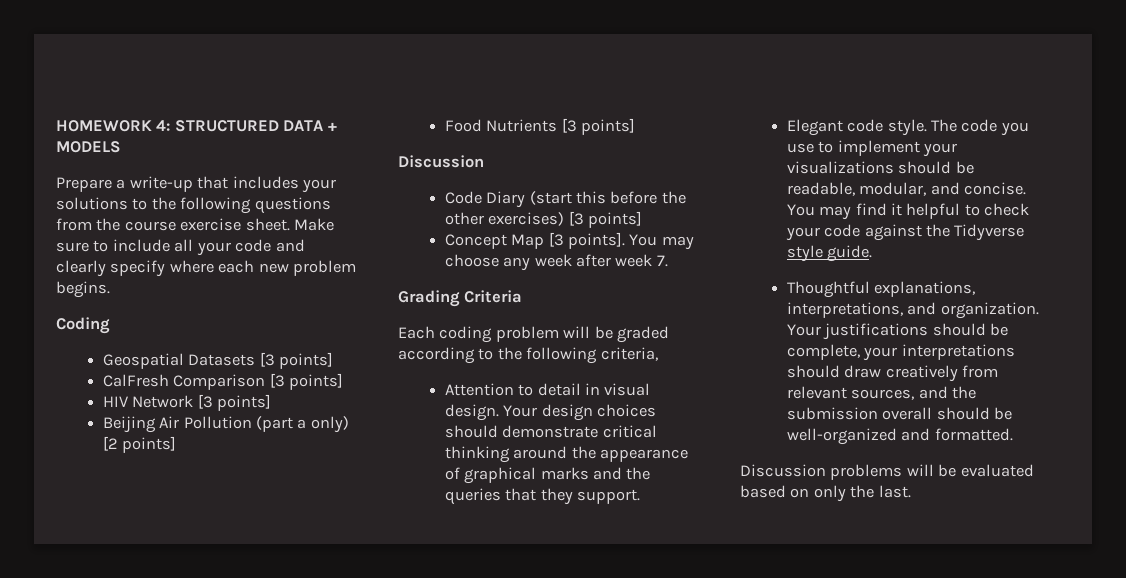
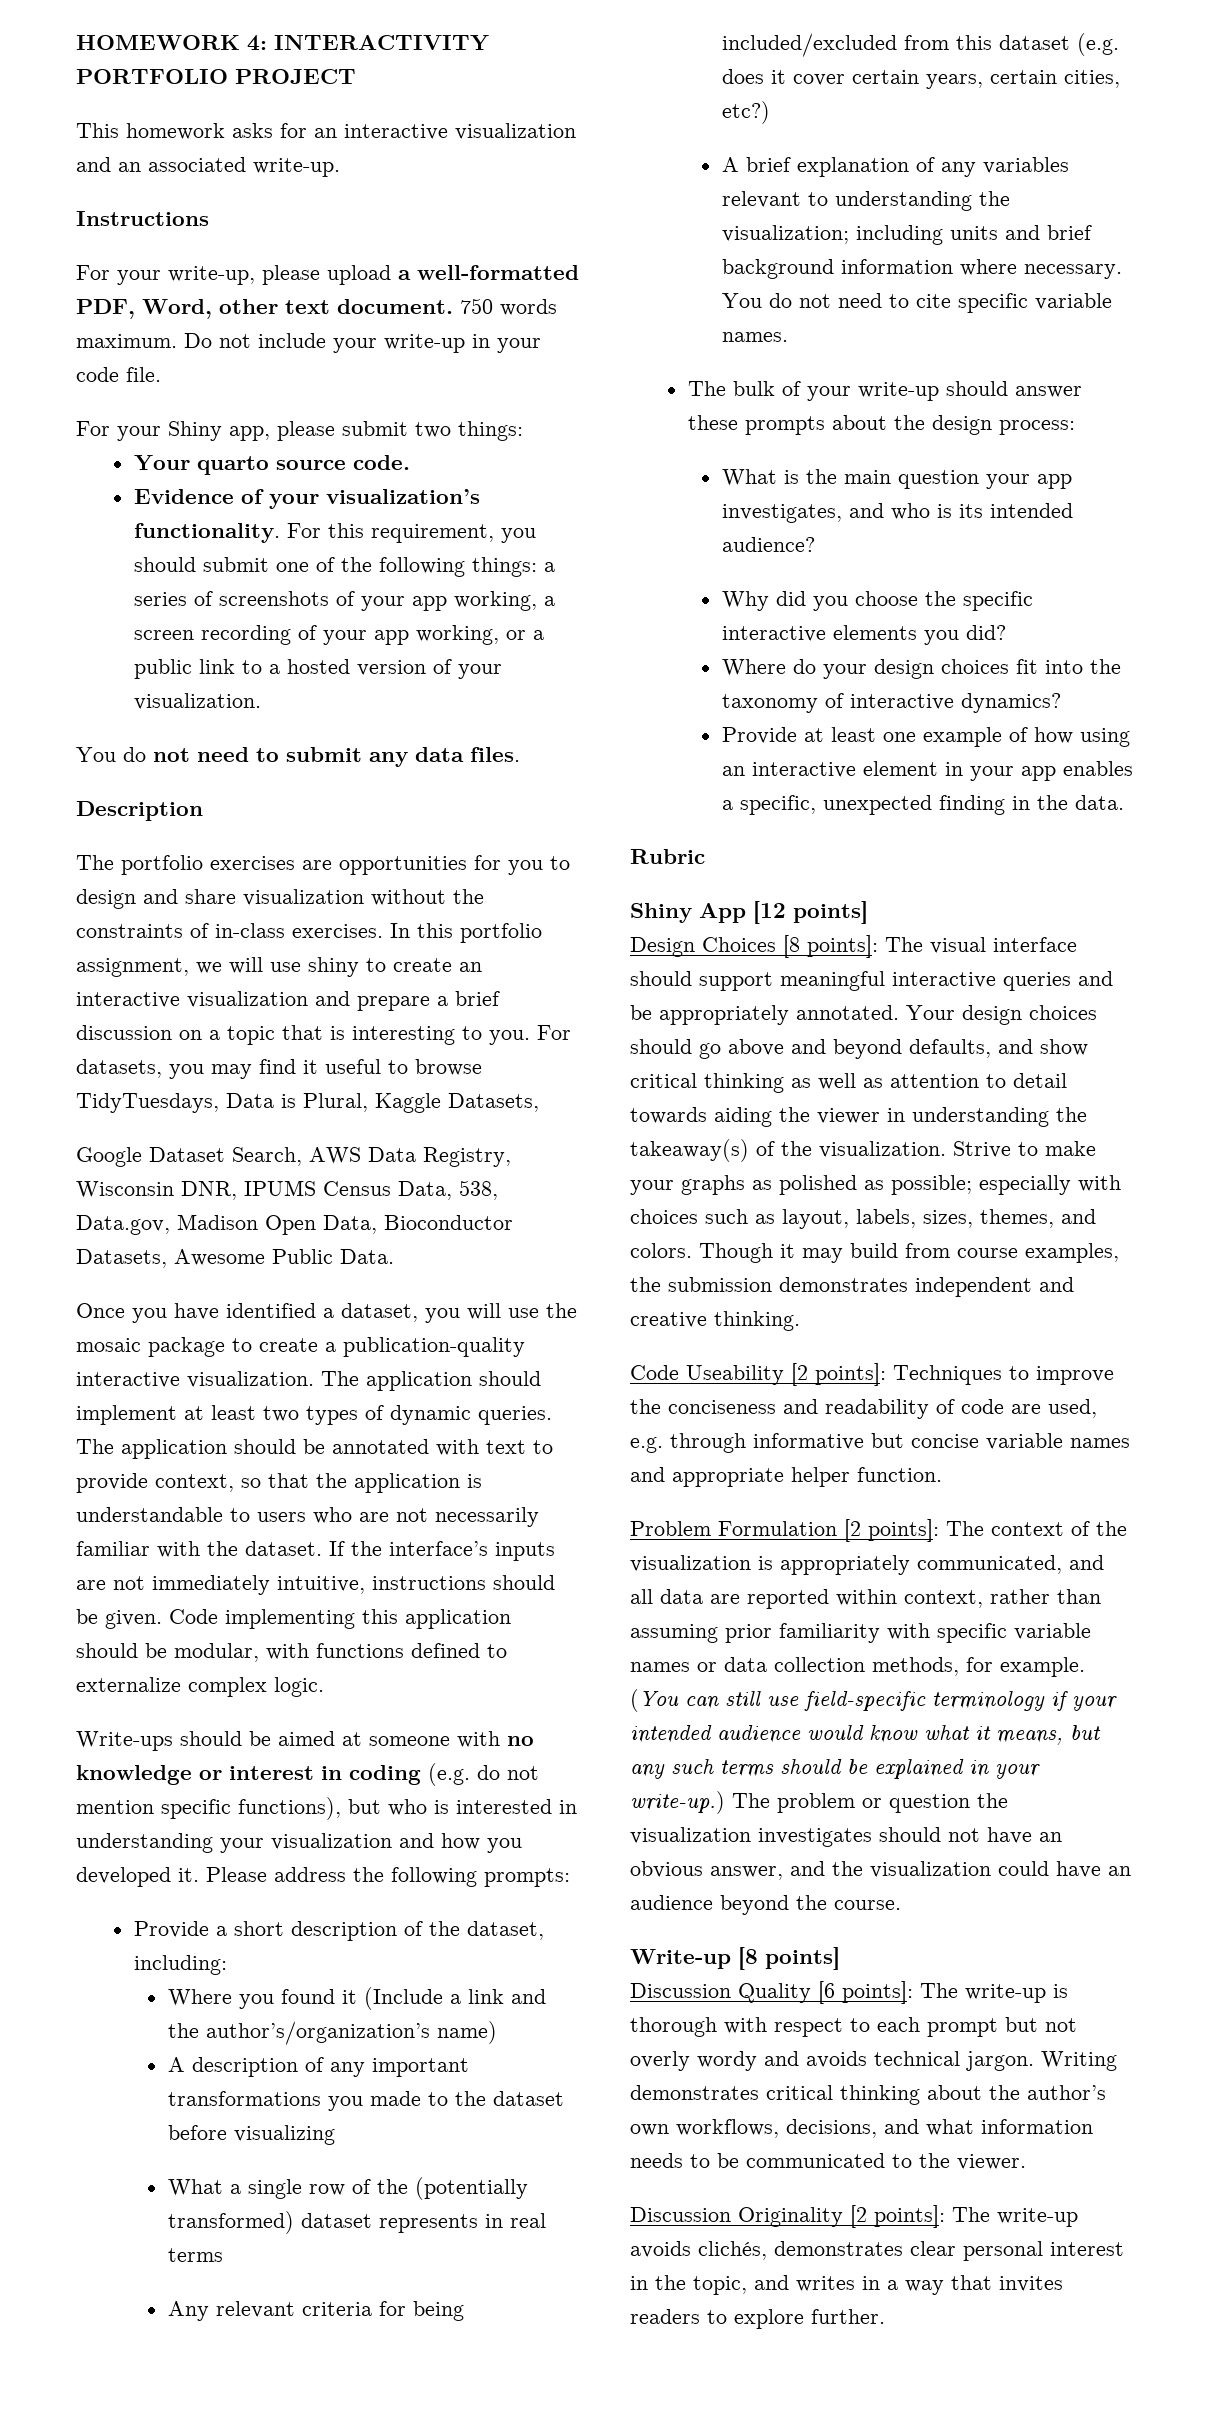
- HOMEWORK 4: STRUCTURED DATA + MODELS
- Prepare a write-up that includes your solutions to the following questions from the course exercise sheet. Make sure to include all your code and clearly specify where each new problem begins.
- Coding
- Geospatial Datasets [3 points]
- CalFresh Comparison [3 points]
- HIV Network [3 points]
- Beijing Air Pollution (part a only) [2 points]
- Food Nutrients [3 points]
- Discussion
- Code Diary (start this before the other exercises) [3 points]
- Concept Map [3 points]. You may choose any week after week 7.
- Grading Criteria
- Each coding problem will be graded according to the following criteria,
- Attention to detail in visual design. Your design choices should demonstrate critical thinking around the appearance of graphical marks and the queries that they support.
- Elegant code style. The code you use to implement your visualizations should be readable, modular, and concise. You may find it helpful to check your code against the Tidyverse style guide.
- Thoughtful explanations, interpretations, and organization. Your justifications should be complete, your interpretations should draw creatively from relevant sources, and the submission overall should be well-organized and formatted.
- Discussion problems will be evaluated based on only the last.
+ HOMEWORK 4: INTERACTIVITY PORTFOLIO PROJECT
+ This homework asks for an interactive visualization and an associated write-up.
+ Instructions
+ For your write-up, please upload a well-formatted PDF, Word, other text document. 750 words maximum. Do not include your write-up in your code file.
+ For your Shiny app, please submit two things:
+ Your quarto source code.
+ Evidence of your visualization’s functionality. For this requirement, you should submit one of the following things: a series of screenshots of your app working, a screen recording of your app working, or a public link to a hosted version of your visualization.
+ You do not need to submit any data files.
+ Description
+ The portfolio exercises are opportunities for you to design and share visualization without the constraints of in-class exercises. In this portfolio assignment, we will use shiny to create an interactive visualization and prepare a brief discussion on a topic that is interesting to you. For datasets, you may find it useful to browse TidyTuesdays, Data is Plural, Kaggle Datasets,
+ Google Dataset Search, AWS Data Registry, Wisconsin DNR, IPUMS Census Data, 538, Data.gov, Madison Open Data, Bioconductor Datasets, Awesome Public Data.
+ Once you have identified a dataset, you will use the mosaic package to create a publication-quality interactive visualization. The application should implement at least two types of dynamic queries. The application should be annotated with text to provide context, so that the application is understandable to users who are not necessarily familiar with the dataset. If the interface’s inputs are not immediately intuitive, instructions should be given. Code implementing this application should be modular, with functions defined to externalize complex logic.
+ Write-ups should be aimed at someone with no knowledge or interest in coding (e.g. do not mention specific functions), but who is interested in understanding your visualization and how you developed it. Please address the following prompts:
+ Provide a short description of the dataset, including:
+ Where you found it (Include a link and the author’s/organization’s name)
+ A description of any important transformations you made to the dataset before visualizing
+ What a single row of the (potentially transformed) dataset represents in real terms
+ Any relevant criteria for being included/excluded from this dataset (e.g. does it cover certain years, certain cities, etc?)
+ A brief explanation of any variables relevant to understanding the visualization; including units and brief background information where necessary. You do not need to cite specific variable names.
+ The bulk of your write-up should answer these prompts about the design process:
+ What is the main question your app investigates, and who is its intended audience?
+ Why did you choose the specific interactive elements you did?
+ Where do your design choices fit into the taxonomy of interactive dynamics?
+ Provide at least one example of how using an interactive element in your app enables a specific, unexpected finding in the data.
+ Rubric
+ Shiny App [12 points]
+ Design Choices [8 points]: The visual interface should support meaningful interactive queries and be appropriately annotated. Your design choices should go above and beyond defaults, and show critical thinking as well as attention to detail towards aiding the viewer in understanding the takeaway(s) of the visualization. Strive to make your graphs as polished as possible; especially with choices such as layout, labels, sizes, themes, and colors. Though it may build from course examples, the submission demonstrates independent and creative thinking.
+ Code Useability [2 points]: Techniques to improve the conciseness and readability of code are used, e.g. through informative but concise variable names and appropriate helper function.
+ Problem Formulation [2 points]: The context of the visualization is appropriately communicated, and all data are reported within context, rather than assuming prior familiarity with specific variable names or data collection methods, for example. (You can still use field-specific terminology if your intended audience would know what it means, but any such terms should be explained in your write-up.) The problem or question the visualization investigates should not have an obvious answer, and the visualization could have an audience beyond the course.
+ Write-up [8 points]
+ Discussion Quality [6 points]: The write-up is thorough with respect to each prompt but not overly wordy and avoids technical jargon. Writing demonstrates critical thinking about the author’s own workflows, decisions, and what information needs to be communicated to the viewer.
+ Discussion Originality [2 points]: The write-up avoids clichés, demonstrates clear personal interest in the topic, and writes in a way that invites readers to explore further.

